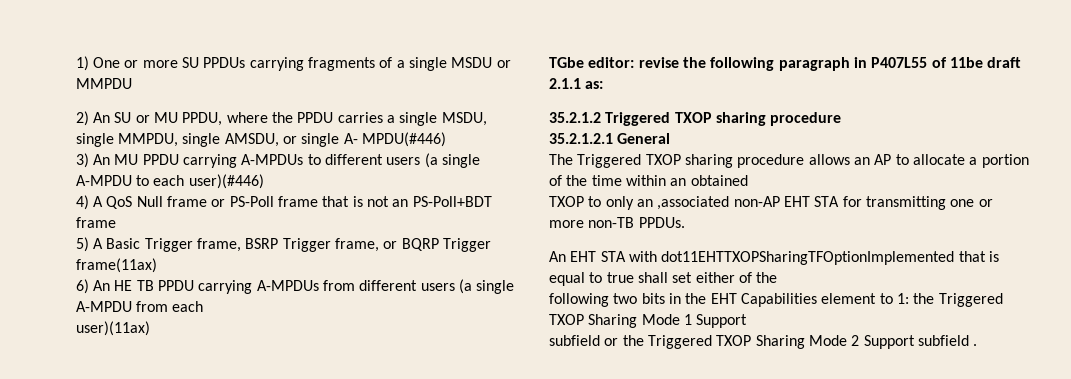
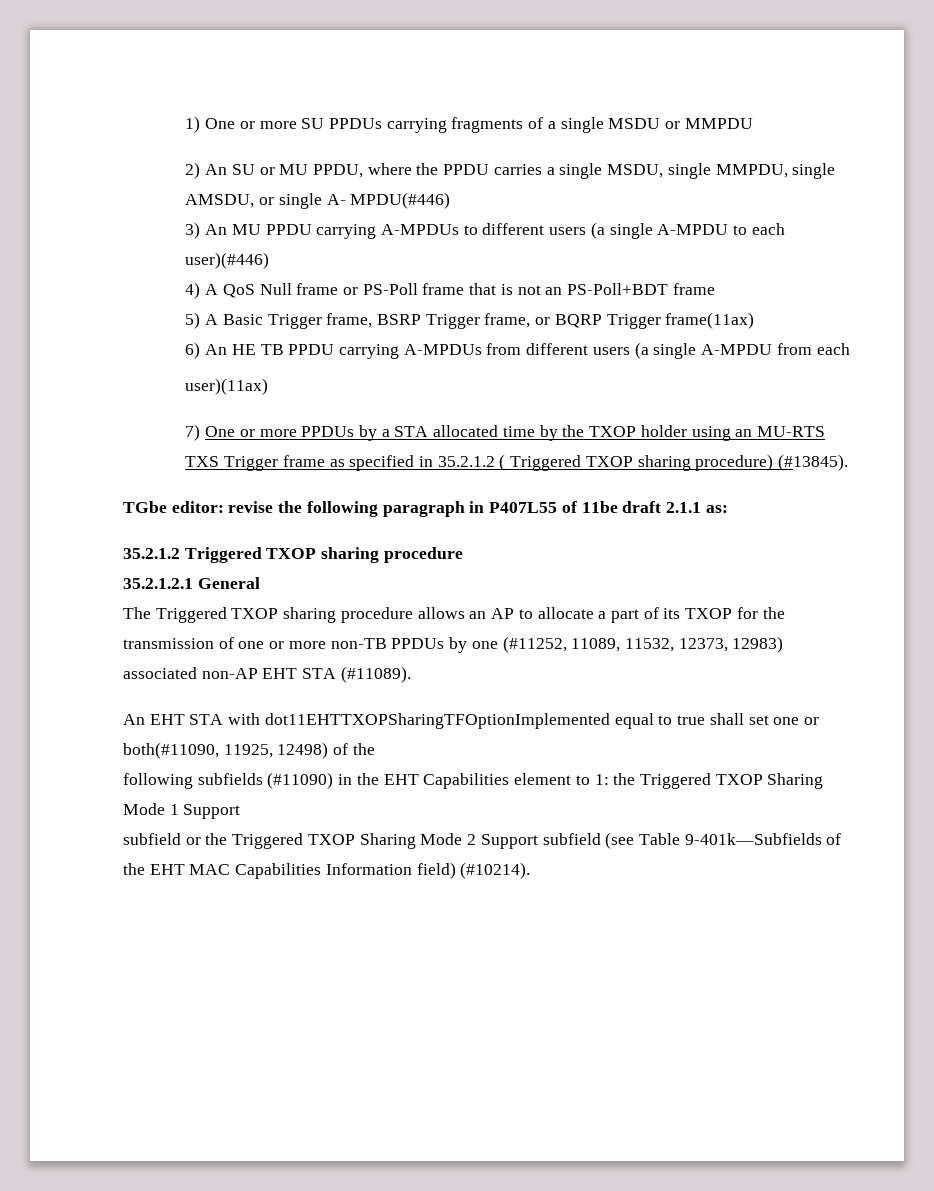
+ 7) One or more PPDUs by a STA allocated time by the TXOP holder using an MU-RTS TXS Trigger frame as specified in 35.2.1.2 ( Triggered TXOP sharing procedure) (#13845).
- The Triggered TXOP sharing procedure allows an AP to allocate a portion of the time within an obtained
- TXOP to only an ,associated non-AP EHT STA for transmitting one or more non-TB PPDUs.
+ The Triggered TXOP sharing procedure allows an AP to allocate a part of its TXOP for the transmission of one or more non-TB PPDUs by one (#11252, 11089, 11532, 12373, 12983) associated non-AP EHT STA (#11089).
- An EHT STA with dot11EHTTXOPSharingTFOptionImplemented that is equal to true shall set either of the
+ An EHT STA with dot11EHTTXOPSharingTFOptionImplemented equal to true shall set one or both(#11090, 11925, 12498) of the
- following two bits in the EHT Capabilities element to 1: the Triggered TXOP Sharing Mode 1 Support
+ following subfields (#11090) in the EHT Capabilities element to 1: the Triggered TXOP Sharing Mode 1 Support
- subfield or the Triggered TXOP Sharing Mode 2 Support subfield .
+ subfield or the Triggered TXOP Sharing Mode 2 Support subfield (see Table 9-401k—Subfields of the EHT MAC Capabilities Information field) (#10214).

